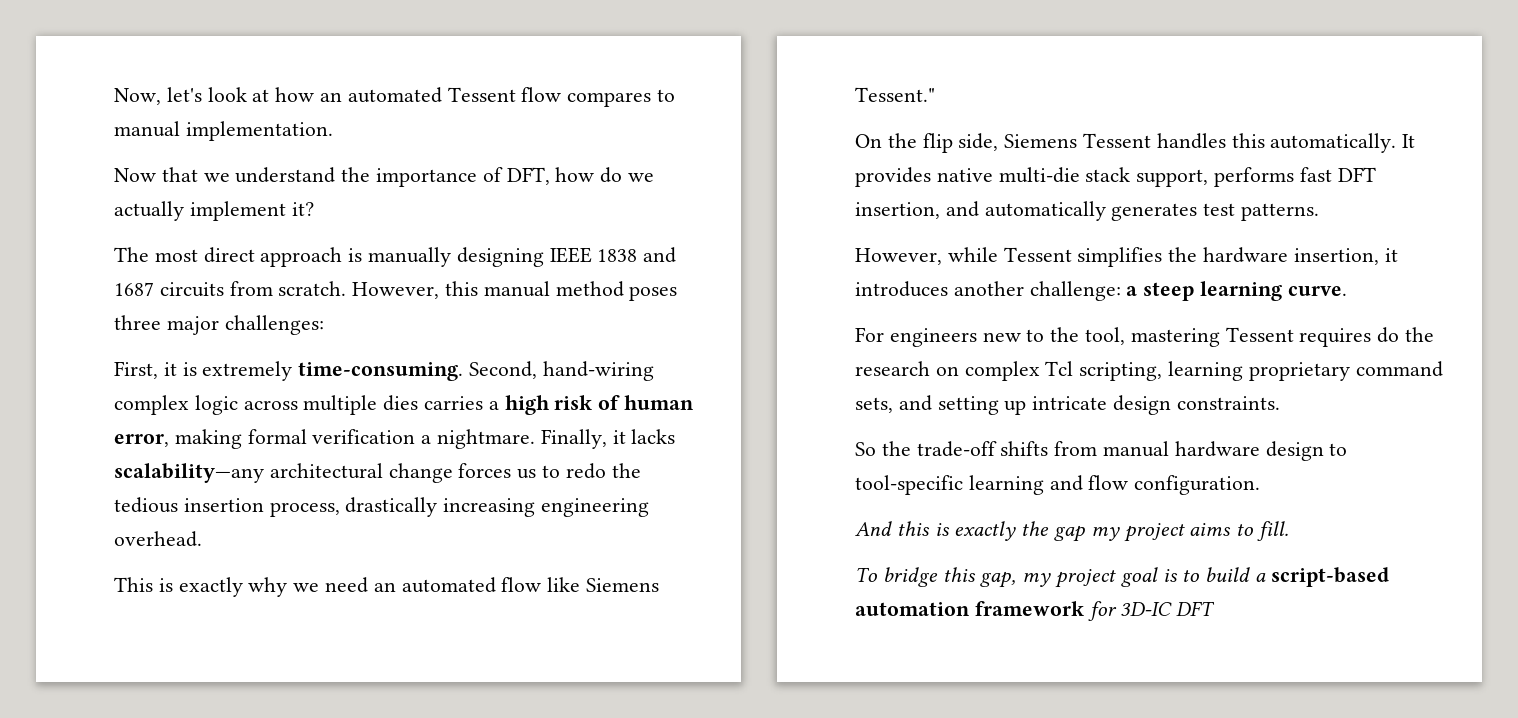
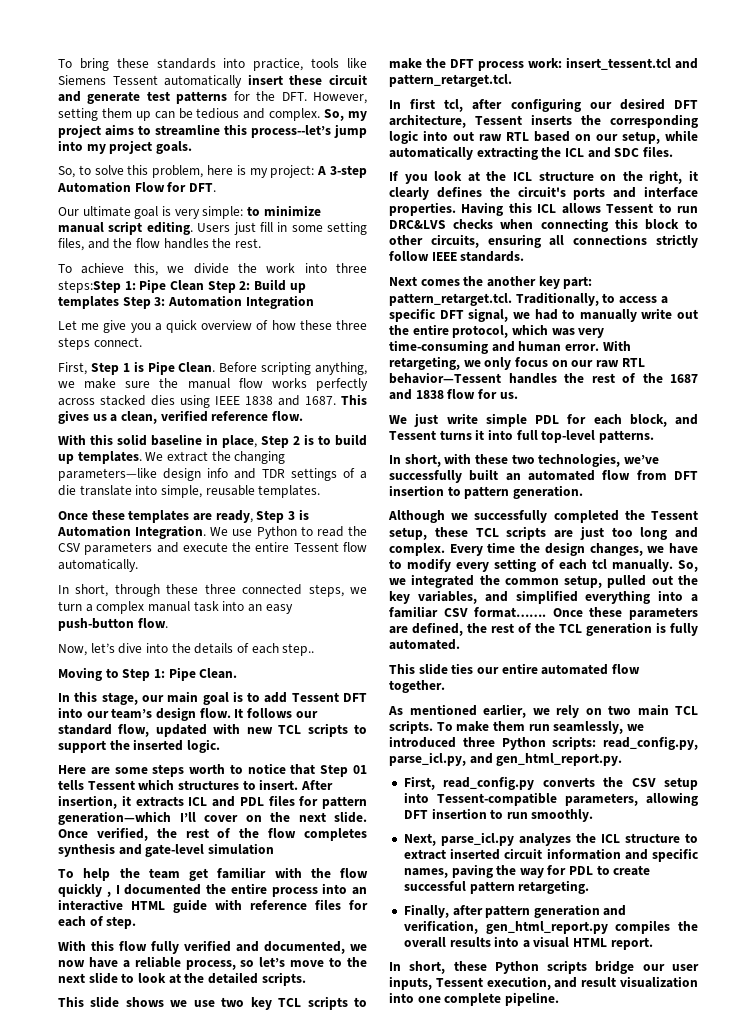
- Now, let's look at how an automated Tessent flow compares to manual implementation.
- Now that we understand the importance of DFT, how do we actually implement it?
- The most direct approach is manually designing IEEE 1838 and 1687 circuits from scratch. However, this manual method poses three major challenges:
- First, it is extremely time-consuming. Second, hand-wiring complex logic across multiple dies carries a high risk of human error, making formal verification a nightmare. Finally, it lacks scalability—any architectural change forces us to redo the tedious insertion process, drastically increasing engineering overhead.
- This is exactly why we need an automated flow like Siemens Tessent."
- On the flip side, Siemens Tessent handles this automatically. It provides native multi-die stack support, performs fast DFT insertion, and automatically generates test patterns.
- However, while Tessent simplifies the hardware insertion, it introduces another challenge: a steep learning curve.
- For engineers new to the tool, mastering Tessent requires do the research on complex Tcl scripting, learning proprietary command sets, and setting up intricate design constraints.
- So the trade-off shifts from manual hardware design to tool-specific learning and flow configuration.
- And this is exactly the gap my project aims to fill.
- To bridge this gap, my project goal is to build a script-based automation framework for 3D-IC DFT
+ To bring these standards into practice, tools like Siemens Tessent automatically insert these circuit and generate test patterns for the DFT. However, setting them up can be tedious and complex. So, my project aims to streamline this process--let’s jump into my project goals.
+ So, to solve this problem, here is my project: A 3-step Automation Flow for DFT.
+ Our ultimate goal is very simple: to minimize manual script editing. Users just fill in some setting files, and the flow handles the rest.
+ To achieve this, we divide the work into three steps:Step 1: Pipe Clean Step 2: Build up templates Step 3: Automation Integration
+ Let me give you a quick overview of how these three steps connect.
+ First, Step 1 is Pipe Clean. Before scripting anything, we make sure the manual flow works perfectly across stacked dies using IEEE 1838 and 1687. This gives us a clean, verified reference flow.
+ With this solid baseline in place, Step 2 is to build up templates. We extract the changing parameters—like design info and TDR settings of a die translate into simple, reusable templates.
+ Once these templates are ready, Step 3 is Automation Integration. We use Python to read the CSV parameters and execute the entire Tessent flow automatically.
+ In short, through these three connected steps, we turn a complex manual task into an easy push-button flow.
+ Now, let’s dive into the details of each step..
+ Moving to Step 1: Pipe Clean.
+ In this stage, our main goal is to add Tessent DFT into our team’s design flow. It follows our standard flow, updated with new TCL scripts to support the inserted logic.
+ Here are some steps worth to notice that Step 01 tells Tessent which structures to insert. After insertion, it extracts ICL and PDL files for pattern generation—which I’ll cover on the next slide. Once verified, the rest of the flow completes synthesis and gate-level simulation
+ To help the team get familiar with the flow quickly , I documented the entire process into an interactive HTML guide with reference files for each of step.
+ With this flow fully verified and documented, we now have a reliable process, so let’s move to the next slide to look at the detailed scripts.
+ This slide shows we use two key TCL scripts to make the DFT process work: insert_tessent.tcl and pattern_retarget.tcl.
+ In first tcl, after configuring our desired DFT architecture, Tessent inserts the corresponding logic into out raw RTL based on our setup, while automatically extracting the ICL and SDC files.
+ If you look at the ICL structure on the right, it clearly defines the circuit's ports and interface properties. Having this ICL allows Tessent to run DRC&LVS checks when connecting this block to other circuits, ensuring all connections strictly follow IEEE standards.
+ Next comes the another key part: pattern_retarget.tcl. Traditionally, to access a specific DFT signal, we had to manually write out the entire protocol, which was very time-consuming and human error. With retargeting, we only focus on our raw RTL behavior—Tessent handles the rest of the 1687 and 1838 flow for us.
+ We just write simple PDL for each block, and Tessent turns it into full top-level patterns.
+ In short, with these two technologies, we’ve successfully built an automated flow from DFT insertion to pattern generation.
+ Although we successfully completed the Tessent setup, these TCL scripts are just too long and complex. Every time the design changes, we have to modify every setting of each tcl manually. So, we integrated the common setup, pulled out the key variables, and simplified everything into a familiar CSV format……. Once these parameters are defined, the rest of the TCL generation is fully automated.
+ This slide ties our entire automated flow together.
+ As mentioned earlier, we rely on two main TCL scripts. To make them run seamlessly, we introduced three Python scripts: read_config.py, parse_icl.py, and gen_html_report.py.
+ First, read_config.py converts the CSV setup into Tessent-compatible parameters, allowing DFT insertion to run smoothly.
+ Next, parse_icl.py analyzes the ICL structure to extract inserted circuit information and specific names, paving the way for PDL to create successful pattern retargeting.
+ Finally, after pattern generation and verification, gen_html_report.py compiles the overall results into a visual HTML report.
+ In short, these Python scripts bridge our user inputs, Tessent execution, and result visualization into one complete pipeline.

